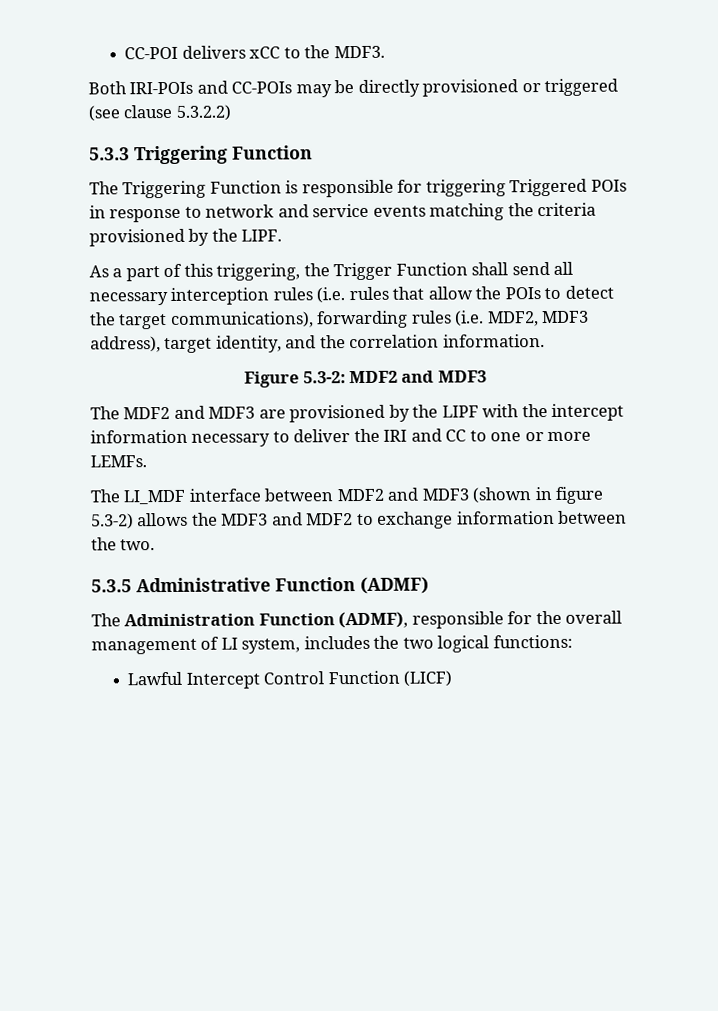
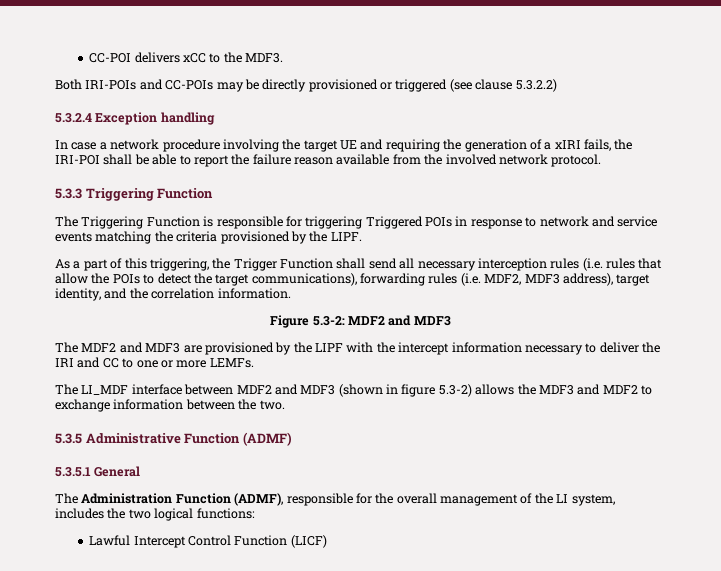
+ 5.3.2.4 Exception handling
+ In case a network procedure involving the target UE and requiring the generation of a xIRI fails, the IRI-POI shall be able to report the failure reason available from the involved network protocol.
+ 5.3.5.1 General
- The Administration Function (ADMF), responsible for the overall management of LI system, includes the two logical functions:
+ The Administration Function (ADMF), responsible for the overall management of the LI system, includes the two logical functions:

